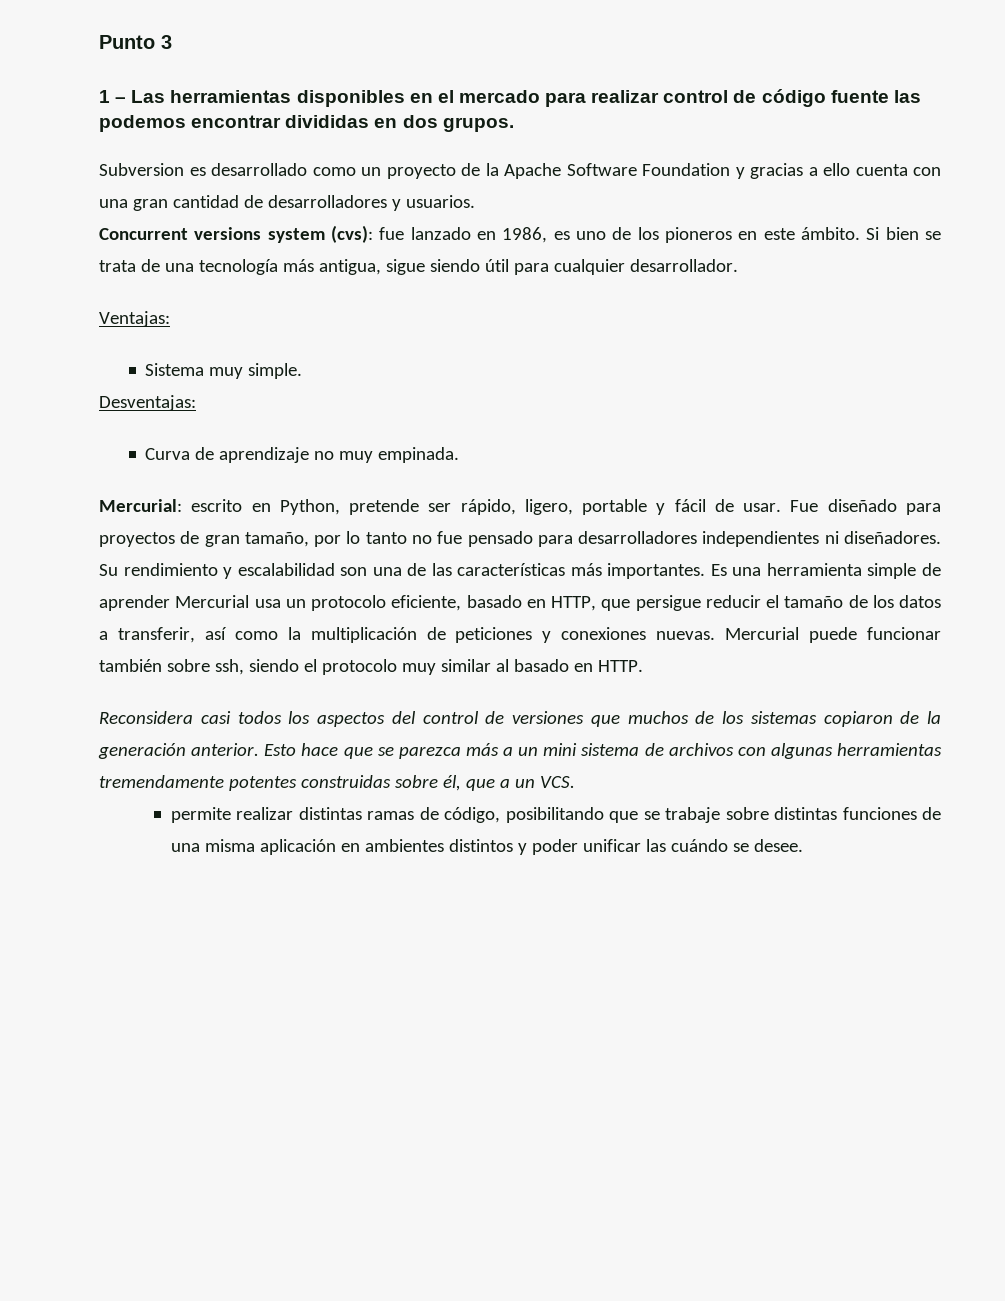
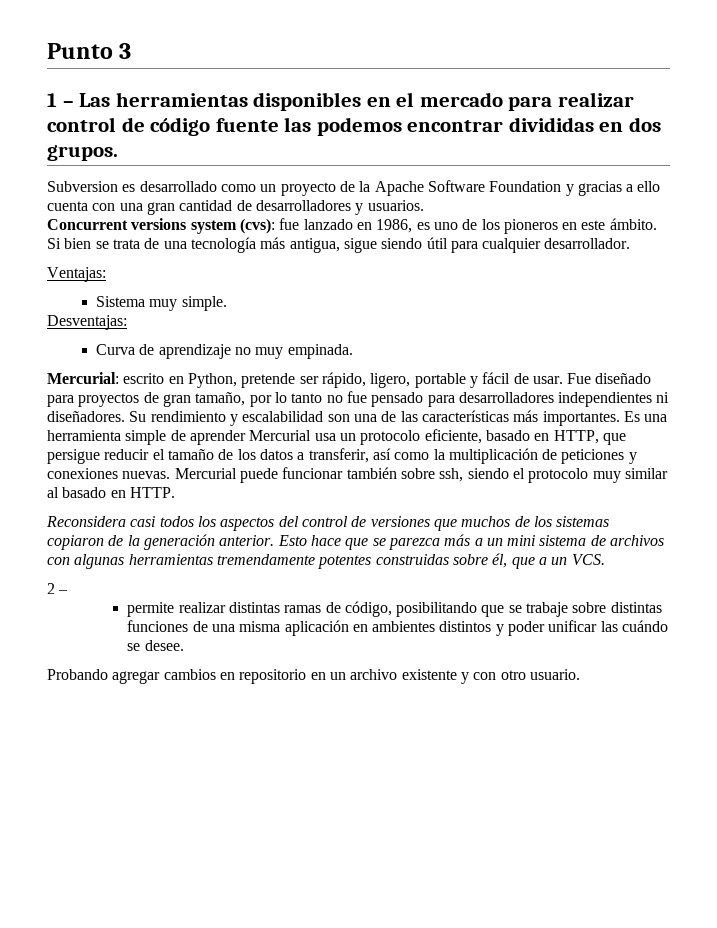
+ 2 –
+ Probando agregar cambios en repositorio en un archivo existente y con otro usuario.

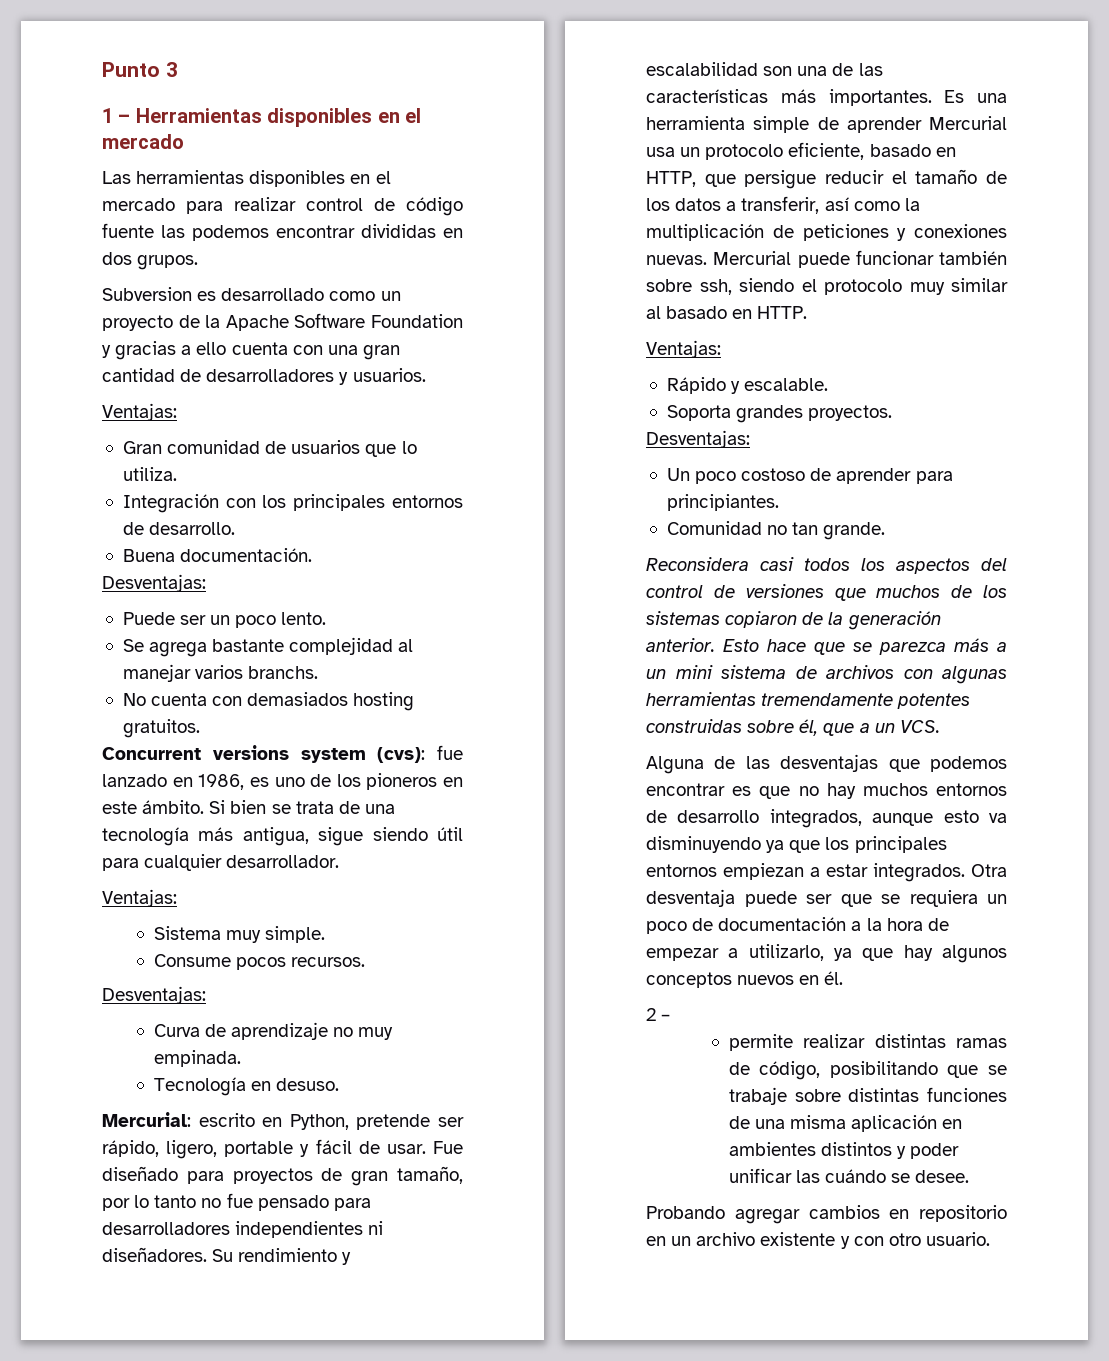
- 1 – Las herramientas disponibles en el mercado para realizar control de código fuente las podemos encontrar divididas en dos grupos.
+ 1 – Herramientas disponibles en el mercado
+ Las herramientas disponibles en el mercado para realizar control de código fuente las podemos encontrar divididas en dos grupos.
  Subversion es desarrollado como un proyecto de la Apache Software Foundation y gracias a ello cuenta con una gran cantidad de desarrolladores y usuarios.
+ Ventajas:
+ Gran comunidad de usuarios que lo utiliza.
+ Integración con los principales entornos de desarrollo.
+ Buena documentación.
+ Desventajas:
+ Puede ser un poco lento.
+ Se agrega bastante complejidad al manejar varios branchs.
+ No cuenta con demasiados hosting gratuitos.
+ Consume pocos recursos.
+ Tecnología en desuso.
  Mercurial puede funcionar también sobre ssh, siendo el protocolo muy similar al basado en HTTP.
+ Ventajas:
+ Rápido y escalable.
+ Soporta grandes proyectos.
+ Desventajas:
+ Un poco costoso de aprender para principiantes.
+ Comunidad no tan grande.
+ Alguna de las desventajas que podemos encontrar es que no hay muchos entornos de desarrollo integrados, aunque esto va disminuyendo ya que los principales entornos empiezan a estar integrados. Otra desventaja puede ser que se requiera un poco de documentación a la hora de empezar a utilizarlo, ya que hay algunos conceptos nuevos en él.

